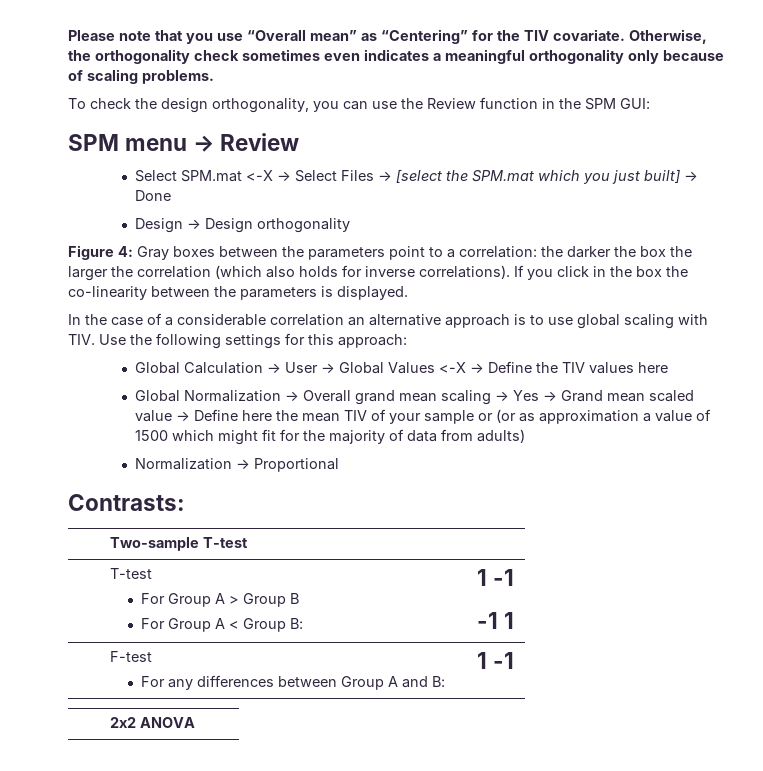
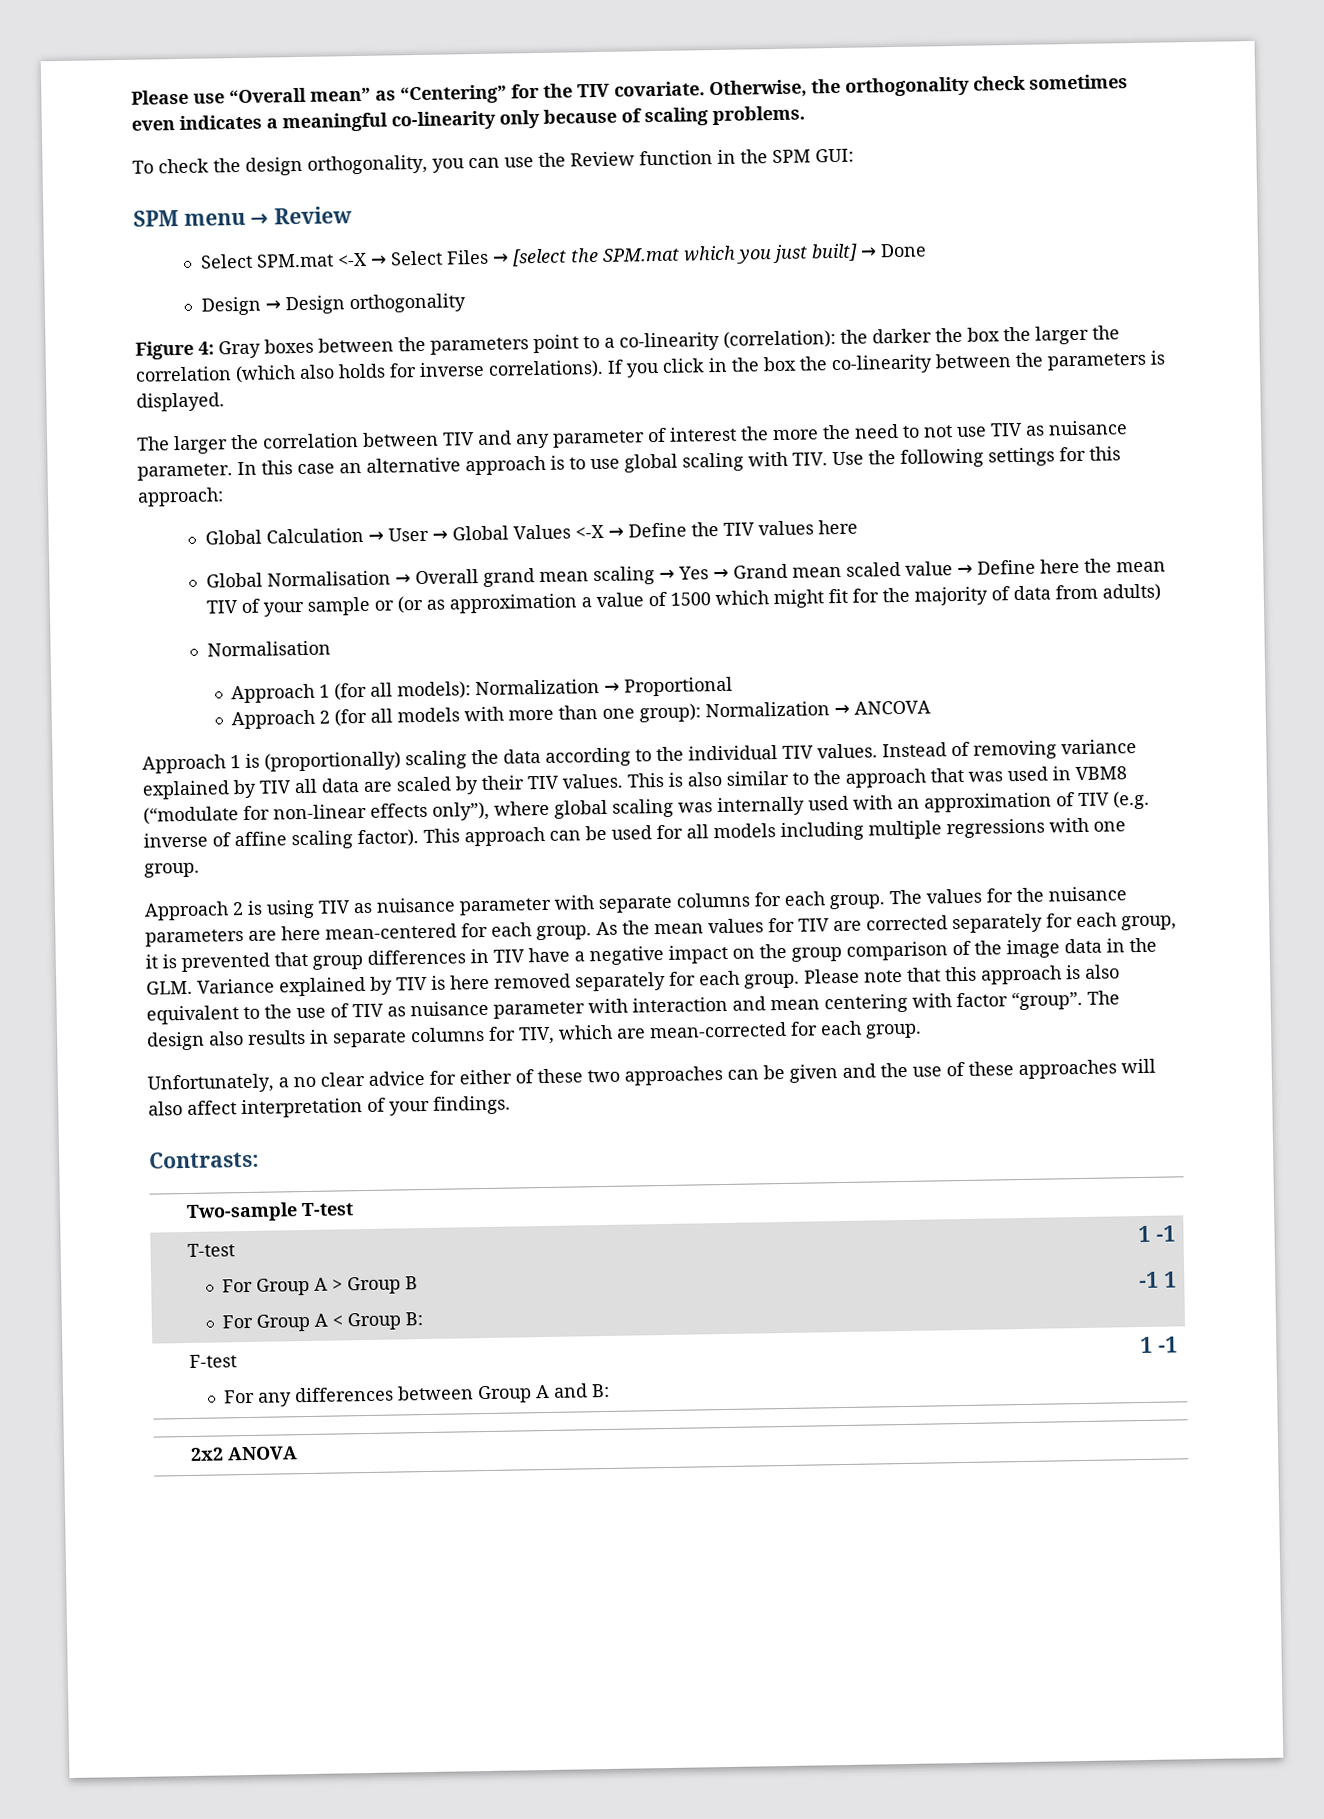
- Please note that you use “Overall mean” as “Centering” for the TIV covariate.
+ Please use “Overall mean” as “Centering” for the TIV covariate.
- Otherwise, the orthogonality check sometimes even indicates a meaningful orthogonality only because of scaling problems.
+ Otherwise, the orthogonality check sometimes even indicates a meaningful co-linearity only because of scaling problems.
- Figure 4: Gray boxes between the parameters point to a correlation: the darker the box the larger the correlation (which also holds for inverse correlations).
+ Figure 4: Gray boxes between the parameters point to a co-linearity (correlation): the darker the box the larger the correlation (which also holds for inverse correlations).
- In the case of a considerable correlation an alternative approach is to use global scaling with TIV. Use the following settings for this approach:
+ The larger the correlation between TIV and any parameter of interest the more the need to not use TIV as nuisance parameter. In this case an alternative approach is to use global scaling with TIV. Use the following settings for this approach:
- Global Normalization → Overall grand mean scaling → Yes → Grand mean scaled value → Define here the mean TIV of your sample or (or as approximation a value of 1500 which might fit for the majority of data from adults)
- Normalization → Proportional
+ Global Normalisation → Overall grand mean scaling → Yes → Grand mean scaled value → Define here the mean TIV of your sample or (or as approximation a value of 1500 which might fit for the majority of data from adults)
+ Normalisation
+ Approach 1 (for all models): Normalization → Proportional
+ Approach 2 (for all models with more than one group): Normalization → ANCOVA
+ Approach 1 is (proportionally) scaling the data according to the individual TIV values. Instead of removing variance explained by TIV all data are scaled by their TIV values. This is also similar to the approach that was used in VBM8 (“modulate for non-linear effects only”), where global scaling was internally used with an approximation of TIV (e.g. inverse of affine scaling factor). This approach can be used for all models including multiple regressions with one group.
+ Approach 2 is using TIV as nuisance parameter with separate columns for each group. The values for the nuisance parameters are here mean-centered for each group. As the mean values for TIV are corrected separately for each group, it is prevented that group differences in TIV have a negative impact on the group comparison of the image data in the GLM. Variance explained by TIV is here removed separately for each group. Please note that this approach is also equivalent to the use of TIV as nuisance parameter with interaction and mean centering with factor “group”. The design also results in separate columns for TIV, which are mean-corrected for each group.
+ Unfortunately, a no clear advice for either of these two approaches can be given and the use of these approaches will also affect interpretation of your findings.

